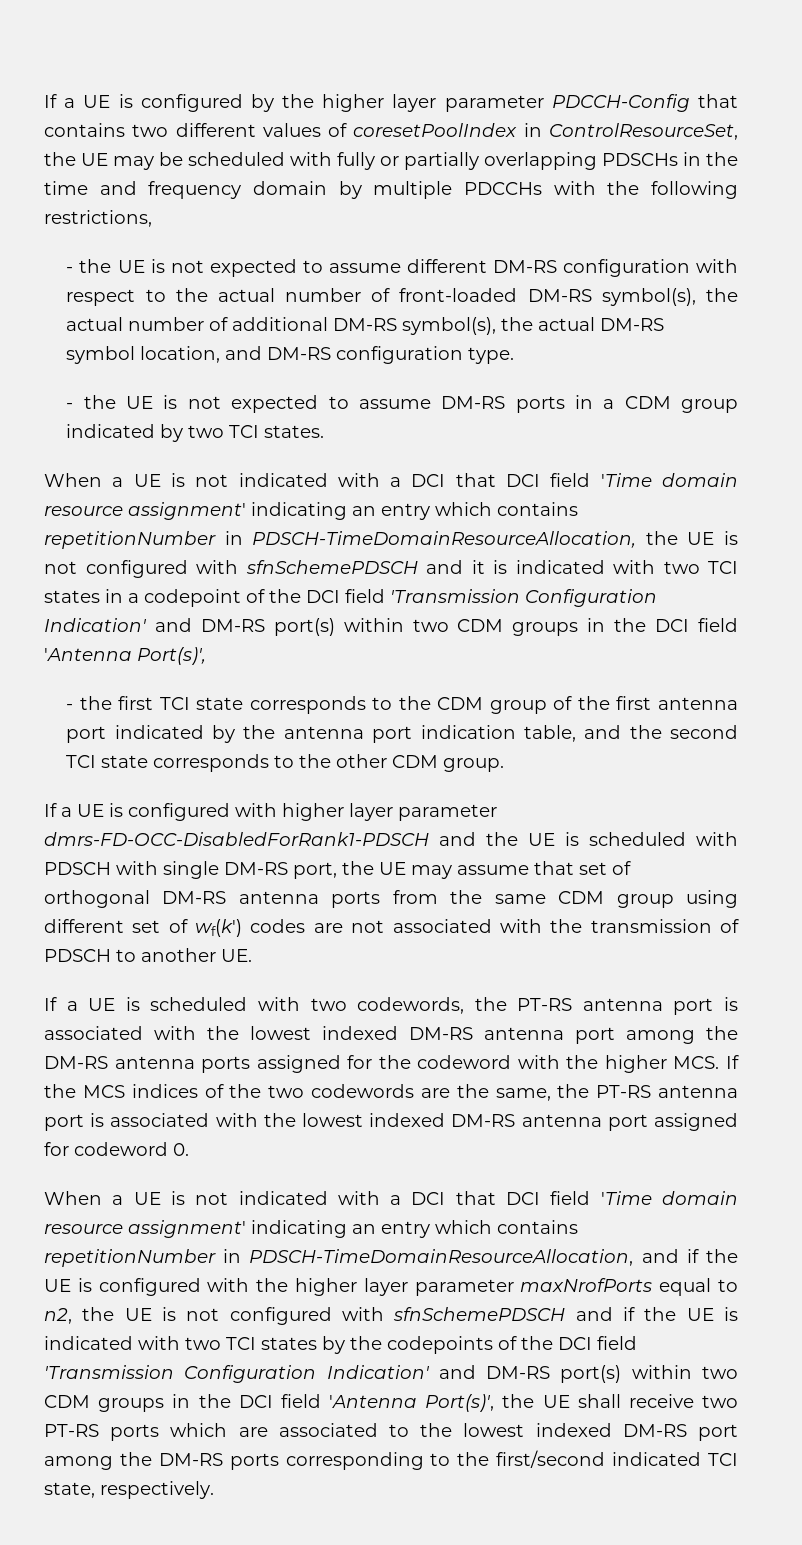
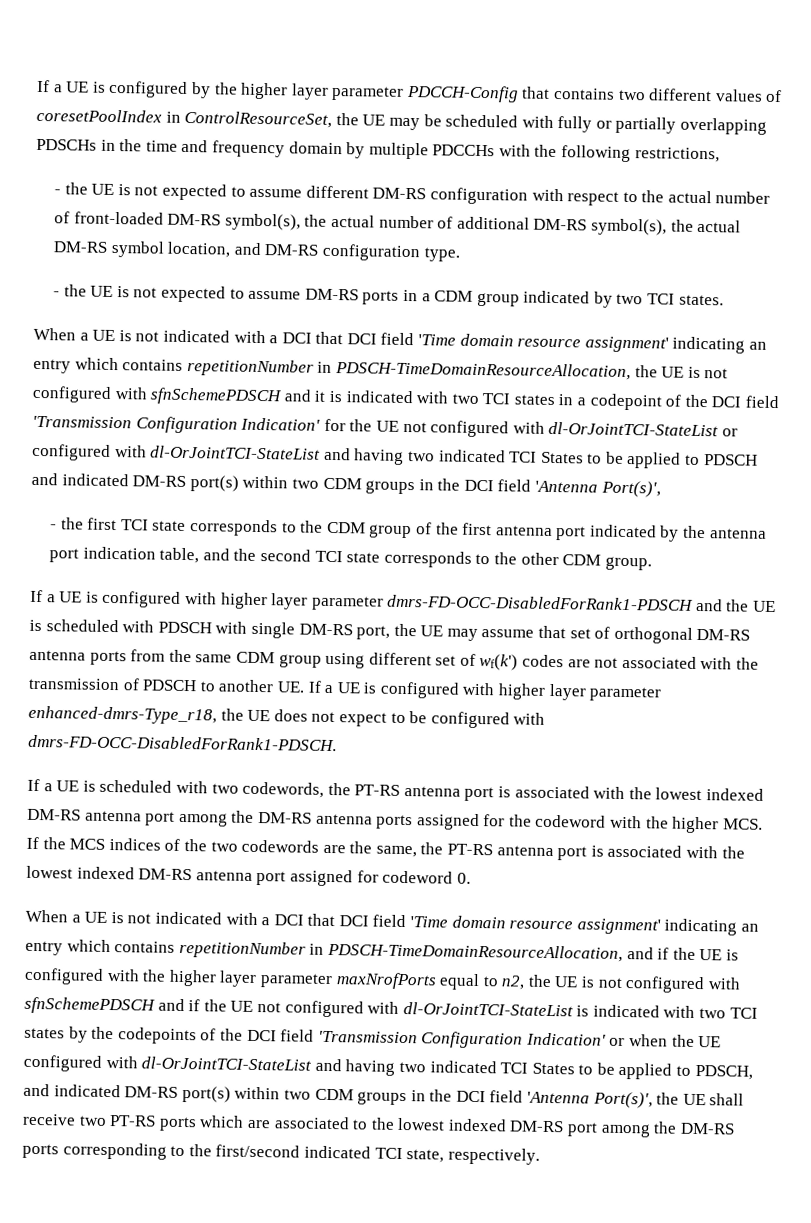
- When a UE is not indicated with a DCI that DCI field 'Time domain resource assignment' indicating an entry which contains repetitionNumber in PDSCH-TimeDomainResourceAllocation, the UE is not configured with sfnSchemePDSCH and it is indicated with two TCI states in a codepoint of the DCI field 'Transmission Configuration Indication' and DM-RS port(s) within two CDM groups in the DCI field 'Antenna Port(s)',
+ When a UE is not indicated with a DCI that DCI field 'Time domain resource assignment' indicating an entry which contains repetitionNumber in PDSCH-TimeDomainResourceAllocation, the UE is not configured with sfnSchemePDSCH and it is indicated with two TCI states in a codepoint of the DCI field 'Transmission Configuration Indication' for the UE not configured with dl-OrJointTCI-StateList or configured with dl-OrJointTCI-StateList and having two indicated TCI States to be applied to PDSCH and indicated DM-RS port(s) within two CDM groups in the DCI field 'Antenna Port(s)',
- If a UE is configured with higher layer parameter dmrs-FD-OCC-DisabledForRank1-PDSCH and the UE is scheduled with PDSCH with single DM-RS port, the UE may assume that set of orthogonal DM-RS antenna ports from the same CDM group using different set of wf(k') codes are not associated with the transmission of PDSCH to another UE.
+ If a UE is configured with higher layer parameter dmrs-FD-OCC-DisabledForRank1-PDSCH and the UE is scheduled with PDSCH with single DM-RS port, the UE may assume that set of orthogonal DM-RS antenna ports from the same CDM group using different set of wf(k') codes are not associated with the transmission of PDSCH to another UE. If a UE is configured with higher layer parameter enhanced-dmrs-Type_r18, the UE does not expect to be configured with dmrs-FD-OCC-DisabledForRank1-PDSCH.
- When a UE is not indicated with a DCI that DCI field 'Time domain resource assignment' indicating an entry which contains repetitionNumber in PDSCH-TimeDomainResourceAllocation, and if the UE is configured with the higher layer parameter maxNrofPorts equal to n2, the UE is not configured with sfnSchemePDSCH and if the UE is indicated with two TCI states by the codepoints of the DCI field 'Transmission Configuration Indication' and DM-RS port(s) within two CDM groups in the DCI field 'Antenna Port(s)', the UE shall receive two PT-RS ports which are associated to the lowest indexed DM-RS port among the DM-RS ports corresponding to the first/second indicated TCI state, respectively.
+ When a UE is not indicated with a DCI that DCI field 'Time domain resource assignment' indicating an entry which contains repetitionNumber in PDSCH-TimeDomainResourceAllocation, and if the UE is configured with the higher layer parameter maxNrofPorts equal to n2, the UE is not configured with sfnSchemePDSCH and if the UE not configured with dl-OrJointTCI-StateList is indicated with two TCI states by the codepoints of the DCI field 'Transmission Configuration Indication' or when the UE configured with dl-OrJointTCI-StateList and having two indicated TCI States to be applied to PDSCH, and indicated DM-RS port(s) within two CDM groups in the DCI field 'Antenna Port(s)', the UE shall receive two PT-RS ports which are associated to the lowest indexed DM-RS port among the DM-RS ports corresponding to the first/second indicated TCI state, respectively.

